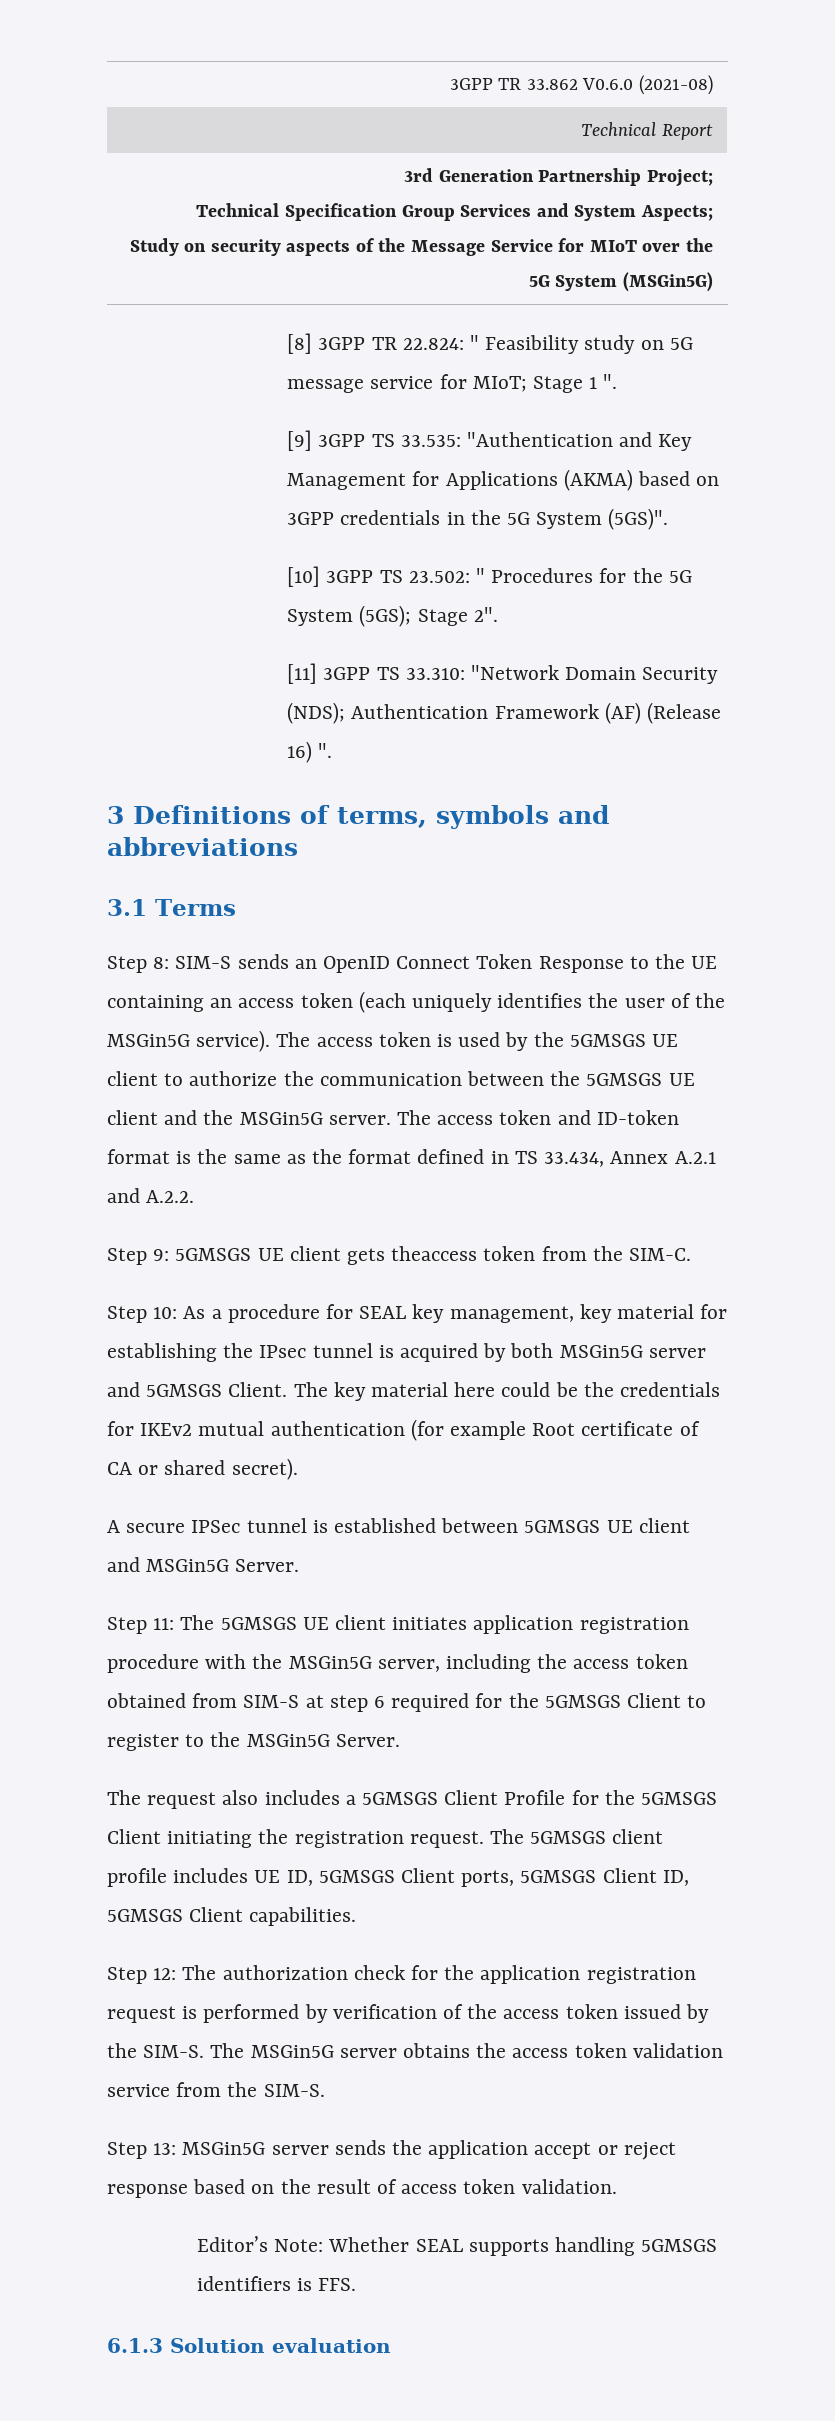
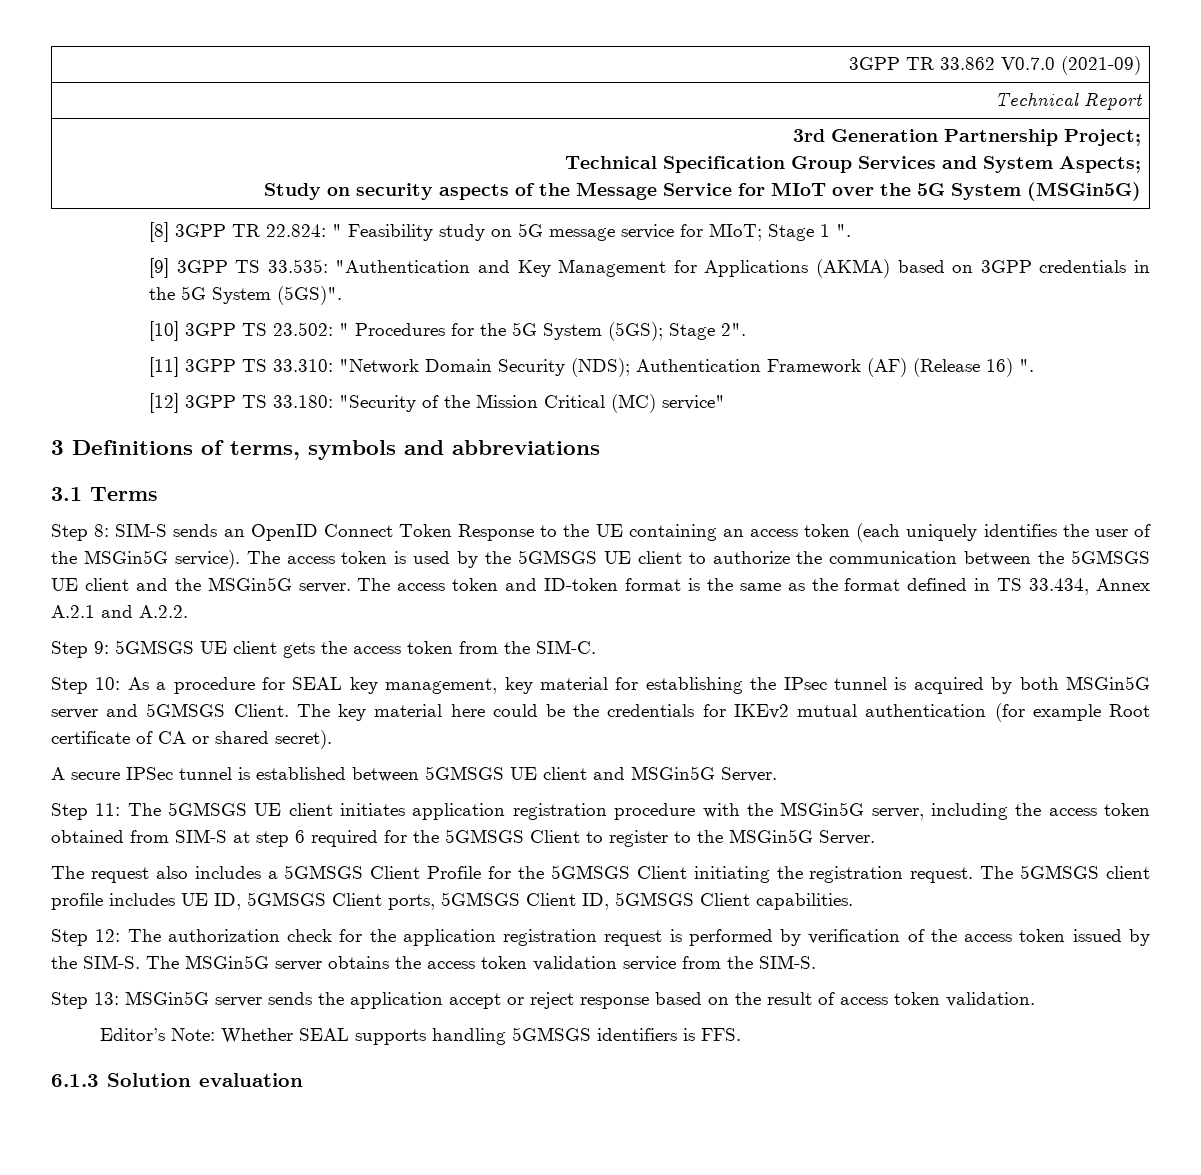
- 3GPP TR 33.862 V0.6.0 (2021-08)
+ 3GPP TR 33.862 V0.7.0 (2021-09)
+ [12] 3GPP TS 33.180: "Security of the Mission Critical (MC) service"
- Step 9: 5GMSGS UE client gets theaccess token from the SIM-C.
+ Step 9: 5GMSGS UE client gets the access token from the SIM-C.

